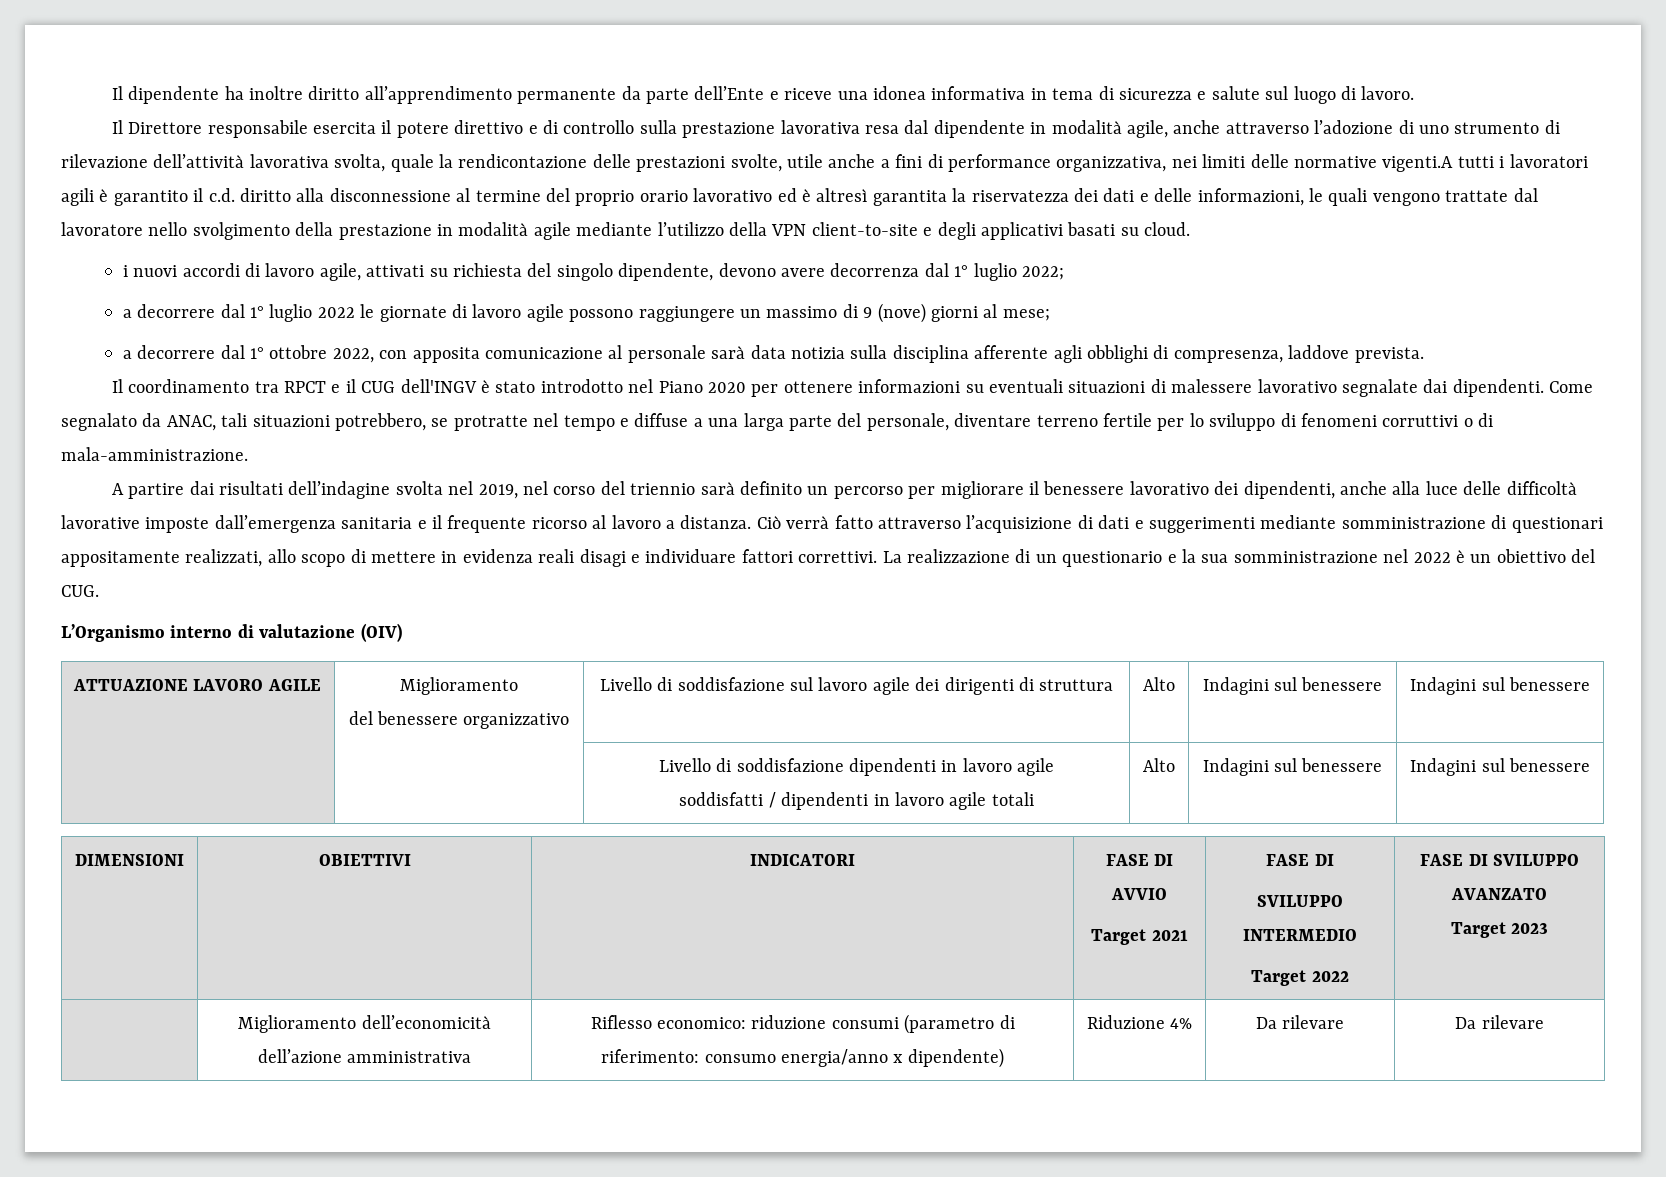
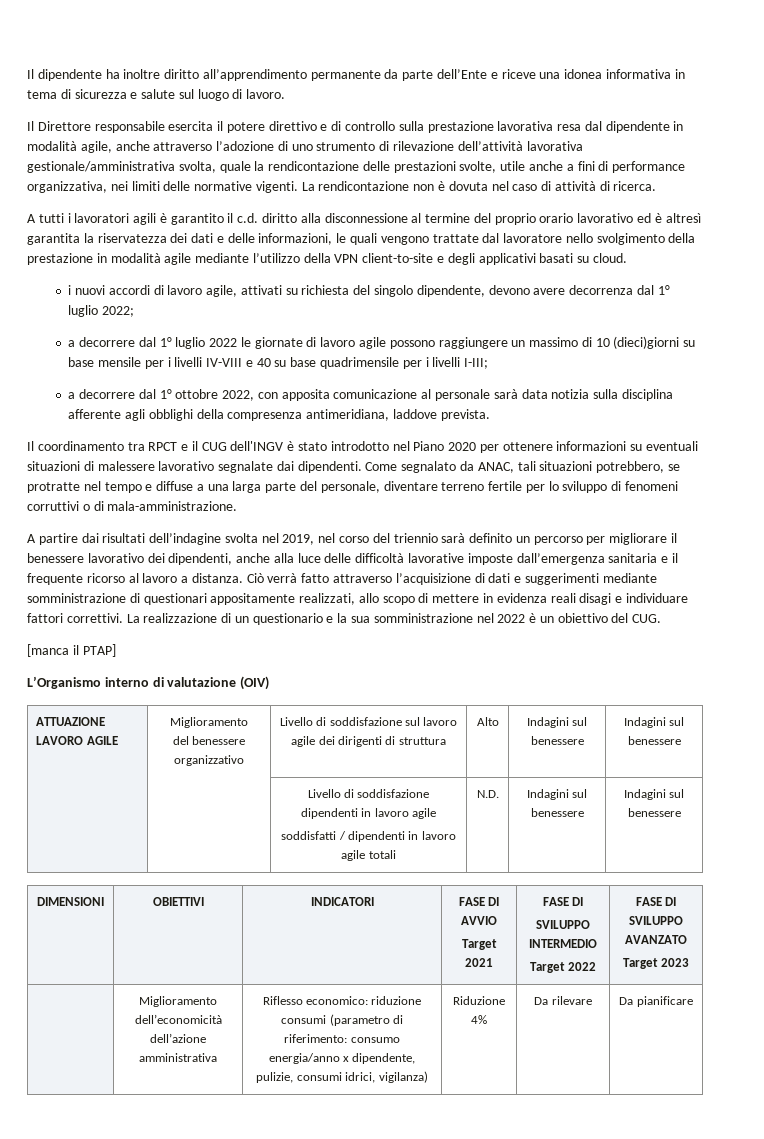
- Il Direttore responsabile esercita il potere direttivo e di controllo sulla prestazione lavorativa resa dal dipendente in modalità agile, anche attraverso l’adozione di uno strumento di rilevazione dell’attività lavorativa svolta, quale la rendicontazione delle prestazioni svolte, utile anche a fini di performance organizzativa, nei limiti delle normative vigenti.A tutti i lavoratori agili è garantito il c.d. diritto alla disconnessione al termine del proprio orario lavorativo ed è altresì garantita la riservatezza dei dati e delle informazioni, le quali vengono trattate dal lavoratore nello svolgimento della prestazione in modalità agile mediante l’utilizzo della VPN client-to-site e degli applicativi basati su cloud.
+ Il Direttore responsabile esercita il potere direttivo e di controllo sulla prestazione lavorativa resa dal dipendente in modalità agile, anche attraverso l’adozione di uno strumento di rilevazione dell’attività lavorativa gestionale/amministrativa svolta, quale la rendicontazione delle prestazioni svolte, utile anche a fini di performance organizzativa, nei limiti delle normative vigenti. La rendicontazione non è dovuta nel caso di attività di ricerca.
+ A tutti i lavoratori agili è garantito il c.d. diritto alla disconnessione al termine del proprio orario lavorativo ed è altresì garantita la riservatezza dei dati e delle informazioni, le quali vengono trattate dal lavoratore nello svolgimento della prestazione in modalità agile mediante l’utilizzo della VPN client-to-site e degli applicativi basati su cloud.
- a decorrere dal 1° luglio 2022 le giornate di lavoro agile possono raggiungere un massimo di 9 (nove) giorni al mese;
+ a decorrere dal 1° luglio 2022 le giornate di lavoro agile possono raggiungere un massimo di 10 (dieci)giorni su base mensile per i livelli IV-VIII e 40 su base quadrimensile per i livelli I-III;
- a decorrere dal 1° ottobre 2022, con apposita comunicazione al personale sarà data notizia sulla disciplina afferente agli obblighi di compresenza, laddove prevista.
+ a decorrere dal 1° ottobre 2022, con apposita comunicazione al personale sarà data notizia sulla disciplina afferente agli obblighi della compresenza antimeridiana, laddove prevista.
+ [manca il PTAP]
  | | Livello di soddisfazione dipendenti in lavoro agile
- soddisfatti / dipendenti in lavoro agile totali | Alto | Indagini sul benessere | Indagini sul benessere
+ soddisfatti / dipendenti in lavoro agile totali | N.D. | Indagini sul benessere | Indagini sul benessere
- | Miglioramento dell’economicità dell’azione amministrativa | Riflesso economico: riduzione consumi (parametro di riferimento: consumo energia/anno x dipendente) | Riduzione 4% | Da rilevare | Da rilevare
+ | Miglioramento dell’economicità dell’azione amministrativa | Riflesso economico: riduzione consumi (parametro di riferimento: consumo energia/anno x dipendente, pulizie, consumi idrici, vigilanza) | Riduzione 4% | Da rilevare | Da pianificare

